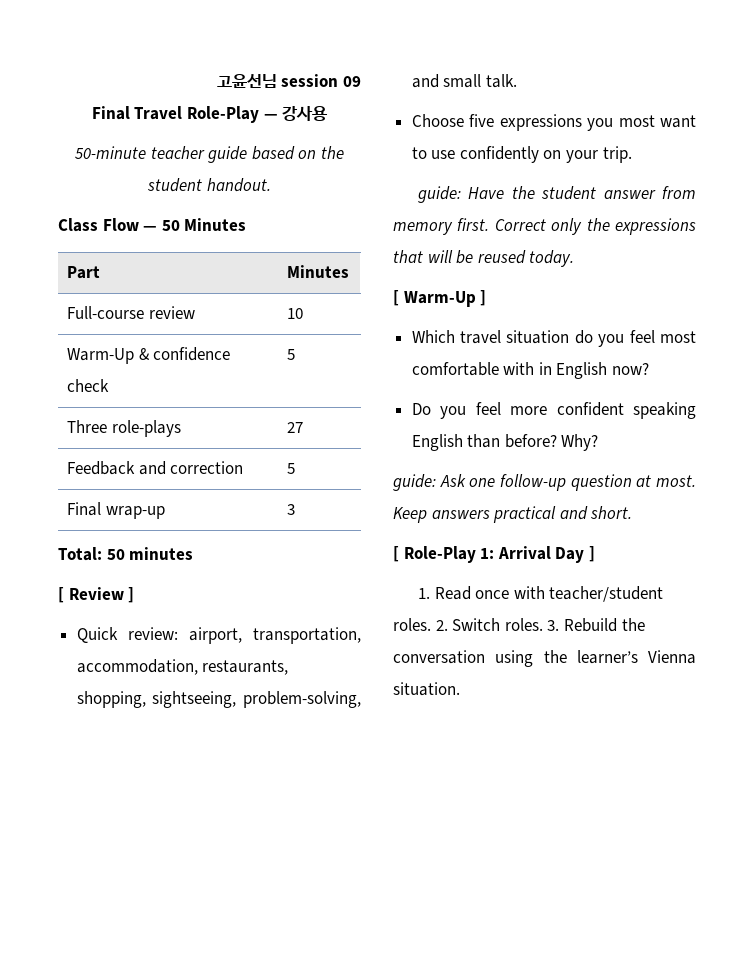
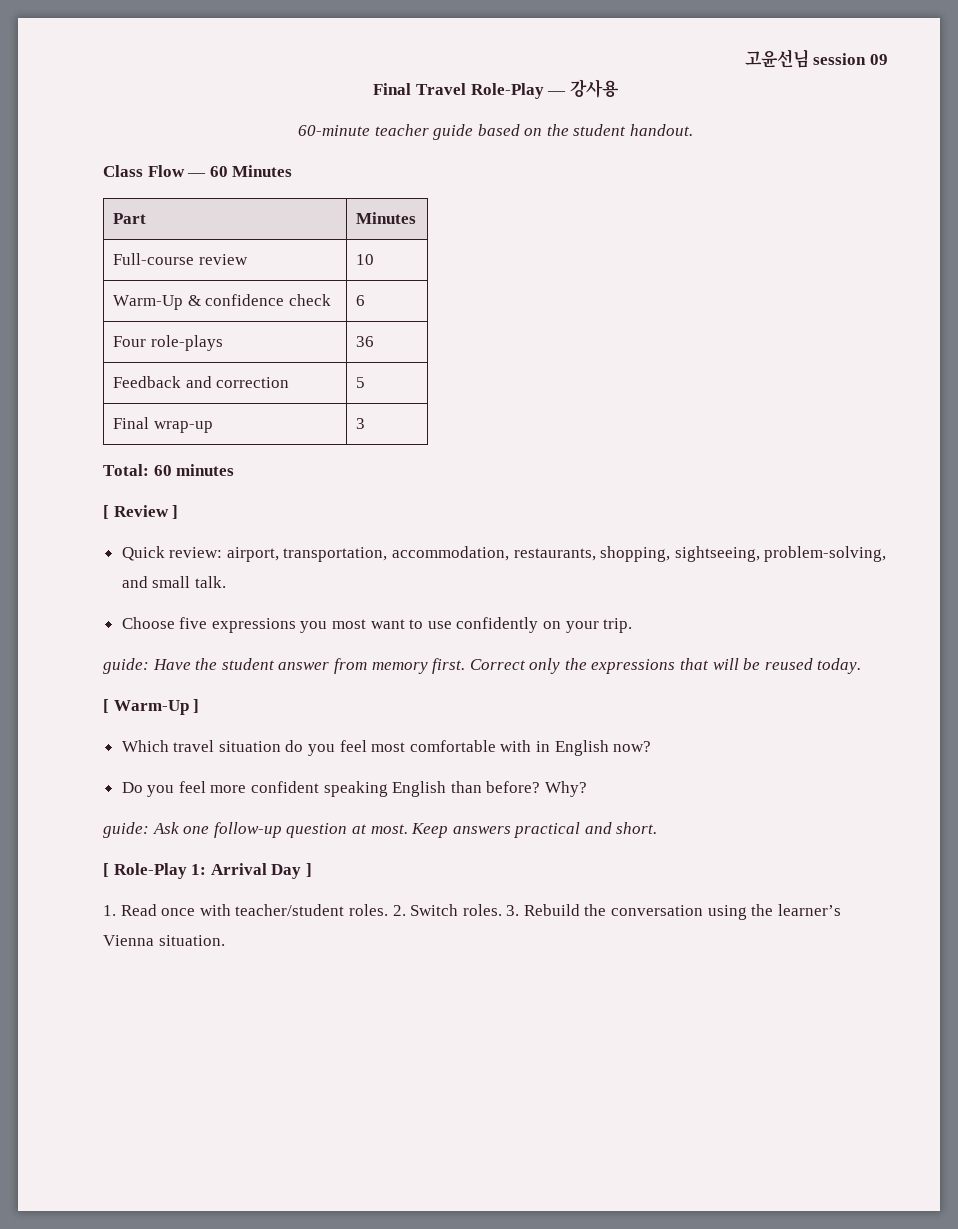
- 50-minute teacher guide based on the student handout.
+ 60-minute teacher guide based on the student handout.
- Class Flow — 50 Minutes
+ Class Flow — 60 Minutes
- Warm-Up & confidence check | 5
- Three role-plays | 27
+ Warm-Up & confidence check | 6
+ Four role-plays | 36
- Total: 50 minutes
+ Total: 60 minutes

